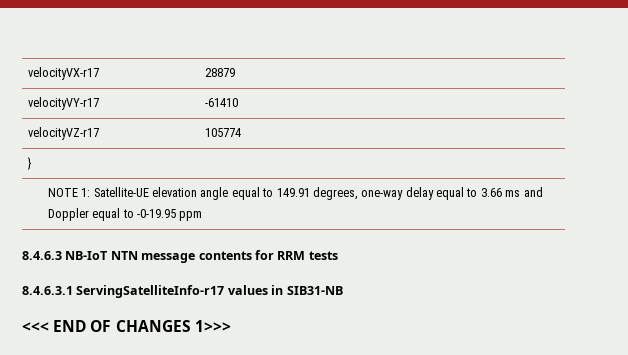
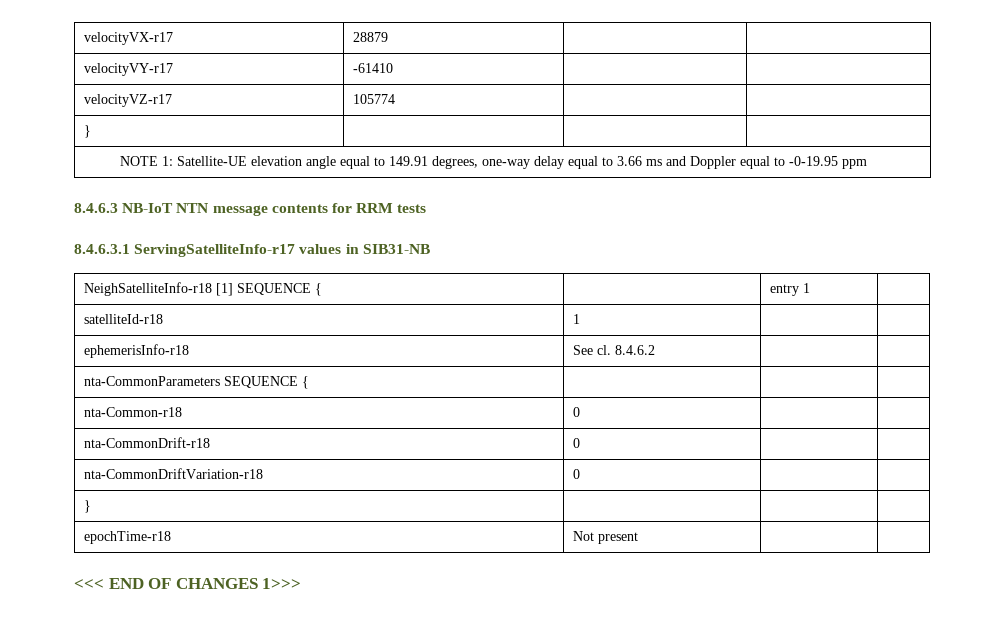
+ NeighSatelliteInfo-r18 [1] SEQUENCE { | | entry 1 |
+ satelliteId-r18 | 1 | |
+ ephemerisInfo-r18 | See cl. 8.4.6.2 | |
+ nta-CommonParameters SEQUENCE { | | |
+ nta-Common-r18 | 0 | |
+ nta-CommonDrift-r18 | 0 | |
+ nta-CommonDriftVariation-r18 | 0 | |
+ } | | |
+ epochTime-r18 | Not present | |

